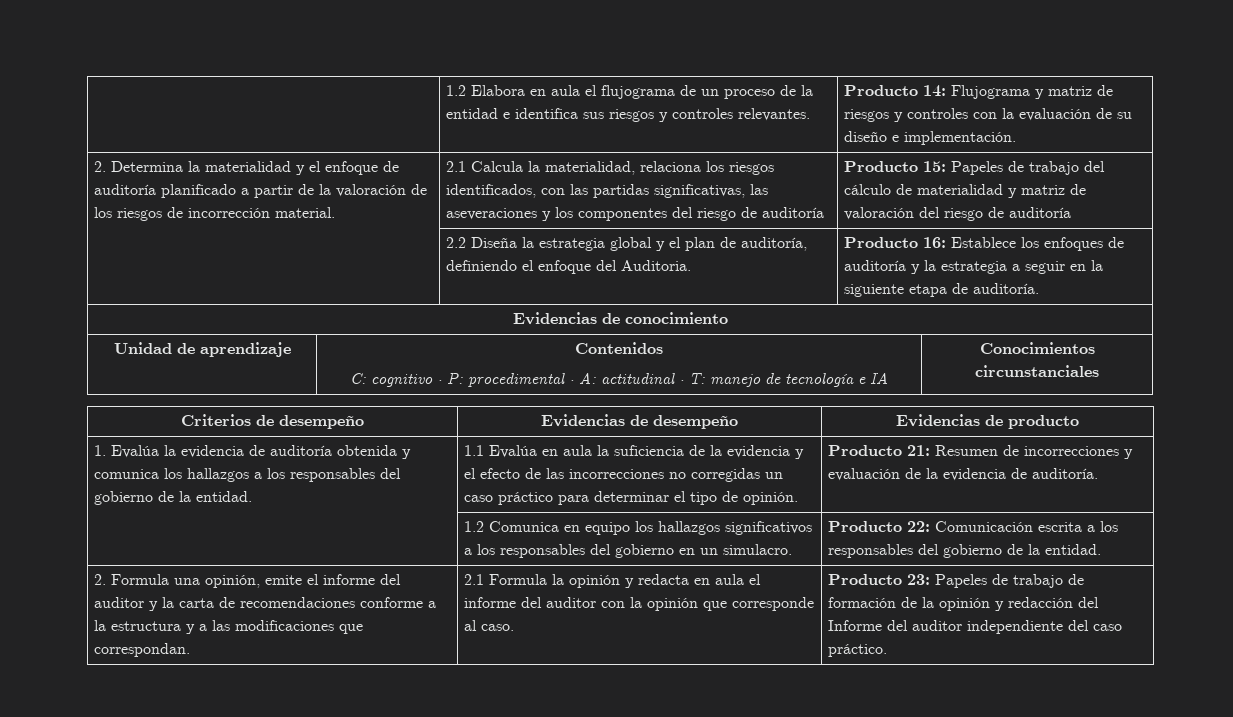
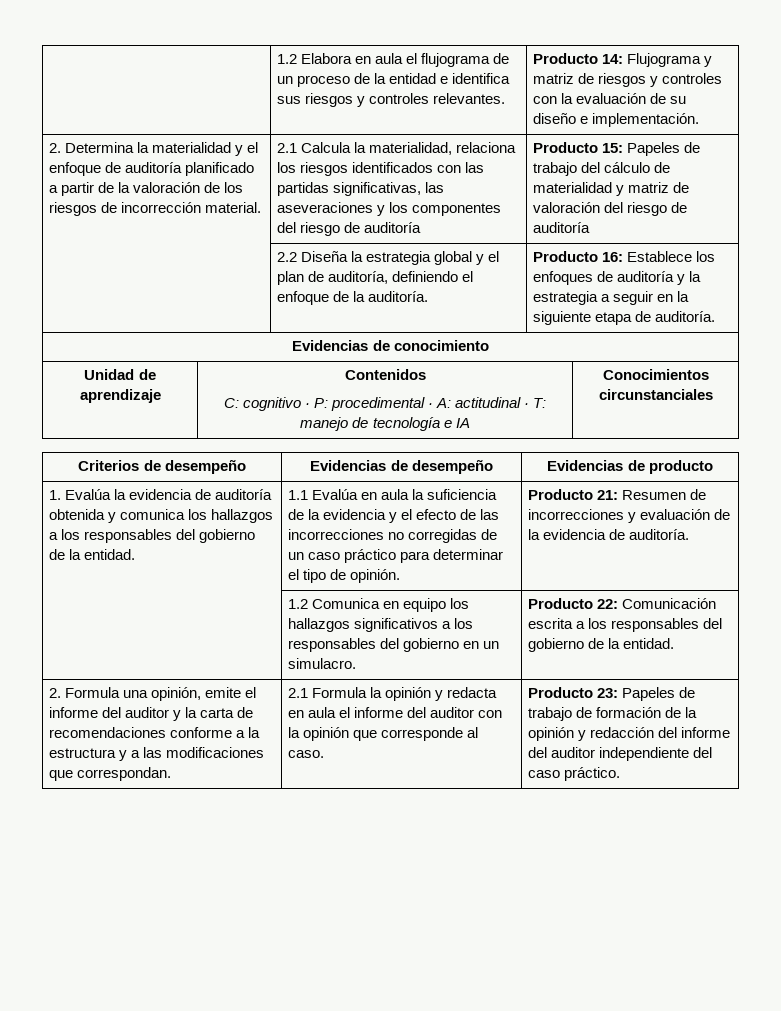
- 2.1 Calcula la materialidad, relaciona los riesgos identificados, con las partidas significativas, las aseveraciones y los componentes del riesgo de auditoría
+ 2.1 Calcula la materialidad, relaciona los riesgos identificados con las partidas significativas, las aseveraciones y los componentes del riesgo de auditoría
- | 2.2 Diseña la estrategia global y el plan de auditoría, definiendo el enfoque del Auditoria. | Producto 16: Establece los enfoques de auditoría y la estrategia a seguir en la siguiente etapa de auditoría.
+ | 2.2 Diseña la estrategia global y el plan de auditoría, definiendo el enfoque de la auditoría. | Producto 16: Establece los enfoques de auditoría y la estrategia a seguir en la siguiente etapa de auditoría.
- 1.1 Evalúa en aula la suficiencia de la evidencia y el efecto de las incorrecciones no corregidas un caso práctico para determinar el tipo de opinión.
+ 1.1 Evalúa en aula la suficiencia de la evidencia y el efecto de las incorrecciones no corregidas de un caso práctico para determinar el tipo de opinión.
- Producto 23: Papeles de trabajo de formación de la opinión y redacción del Informe del auditor independiente del caso práctico.
+ Producto 23: Papeles de trabajo de formación de la opinión y redacción del informe del auditor independiente del caso práctico.

